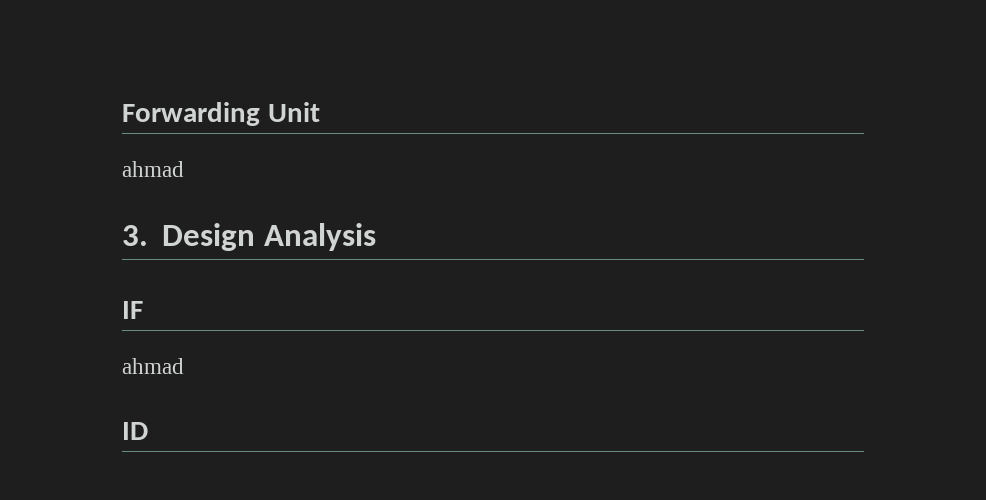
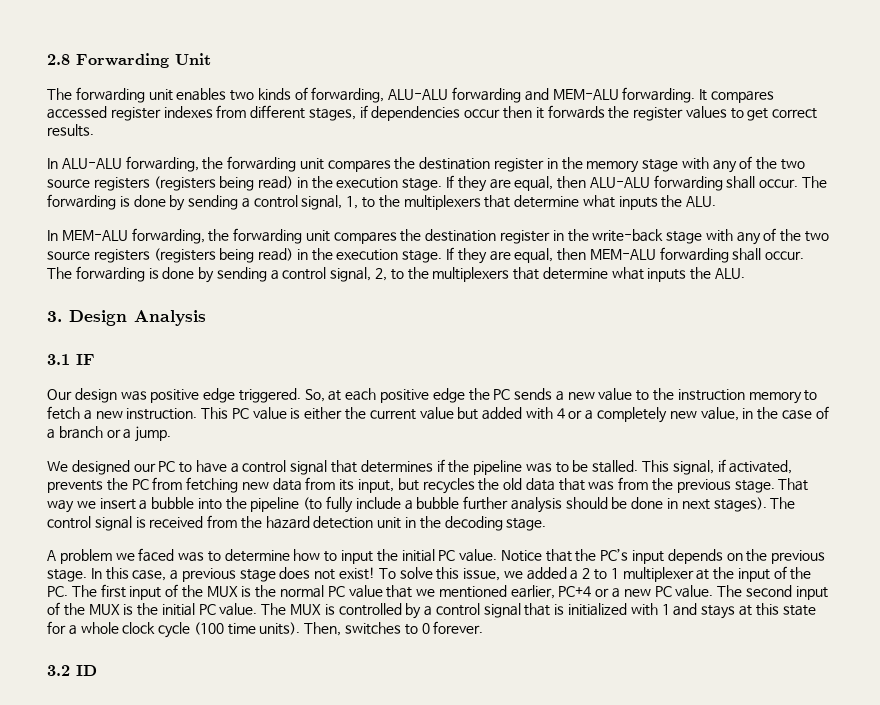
- Forwarding Unit
- ahmad
+ 2.8 Forwarding Unit
+ The forwarding unit enables two kinds of forwarding, ALU-ALU forwarding and MEM-ALU forwarding. It compares accessed register indexes from different stages, if dependencies occur then it forwards the register values to get correct results.
+ In ALU-ALU forwarding, the forwarding unit compares the destination register in the memory stage with any of the two source registers (registers being read) in the execution stage. If they are equal, then ALU-ALU forwarding shall occur. The forwarding is done by sending a control signal, 1, to the multiplexers that determine what inputs the ALU.
+ In MEM-ALU forwarding, the forwarding unit compares the destination register in the write-back stage with any of the two source registers (registers being read) in the execution stage. If they are equal, then MEM-ALU forwarding shall occur. The forwarding is done by sending a control signal, 2, to the multiplexers that determine what inputs the ALU.
- IF
- ahmad
- ID
+ 3.1 IF
+ Our design was positive edge triggered. So, at each positive edge the PC sends a new value to the instruction memory to fetch a new instruction. This PC value is either the current value but added with 4 or a completely new value, in the case of a branch or a jump.
+ We designed our PC to have a control signal that determines if the pipeline was to be stalled. This signal, if activated, prevents the PC from fetching new data from its input, but recycles the old data that was from the previous stage. That way we insert a bubble into the pipeline (to fully include a bubble further analysis should be done in next stages). The control signal is received from the hazard detection unit in the decoding stage.
+ A problem we faced was to determine how to input the initial PC value. Notice that the PC’s input depends on the previous stage. In this case, a previous stage does not exist! To solve this issue, we added a 2 to 1 multiplexer at the input of the PC. The first input of the MUX is the normal PC value that we mentioned earlier, PC+4 or a new PC value. The second input of the MUX is the initial PC value. The MUX is controlled by a control signal that is initialized with 1 and stays at this state for a whole clock cycle (100 time units). Then, switches to 0 forever.
+ 3.2 ID

